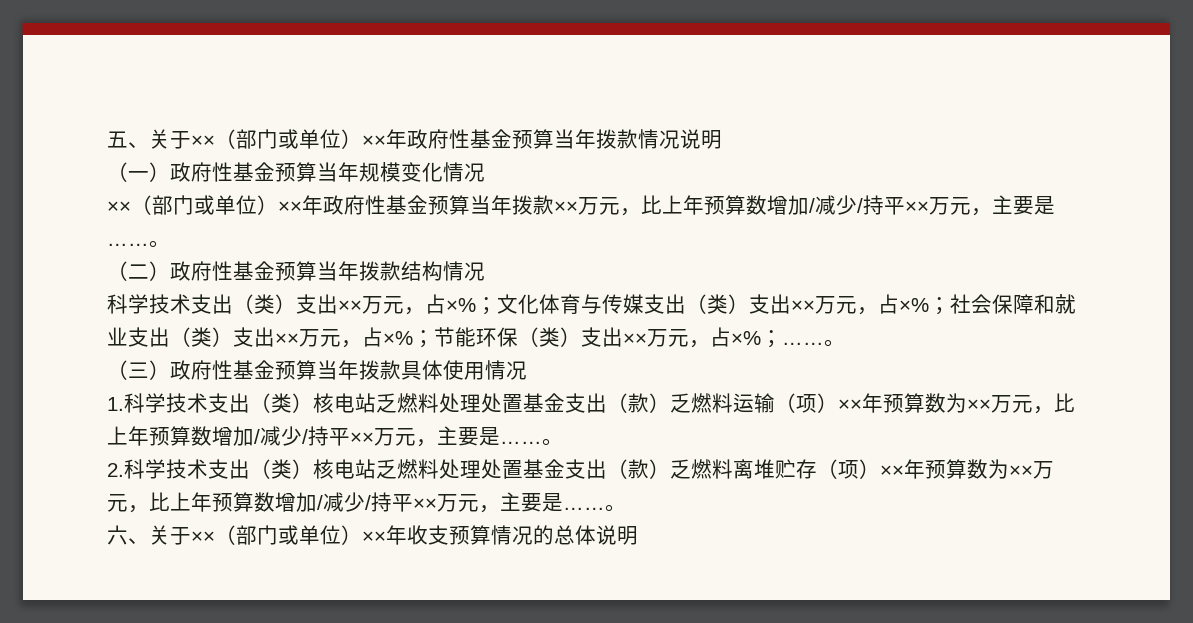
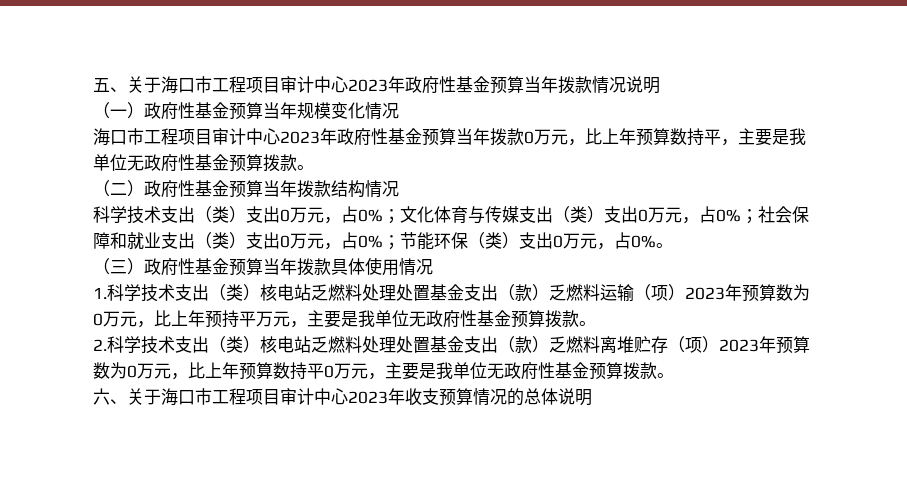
- 五、关于××（部门或单位）××年政府性基金预算当年拨款情况说明
+ 五、关于海口市工程项目审计中心2023年政府性基金预算当年拨款情况说明
- ××（部门或单位）××年政府性基金预算当年拨款××万元，比上年预算数增加/减少/持平××万元，主要是……。
+ 海口市工程项目审计中心2023年政府性基金预算当年拨款0万元，比上年预算数持平，主要是我单位无政府性基金预算拨款。
- 科学技术支出（类）支出××万元，占×%；文化体育与传媒支出（类）支出××万元，占×%；社会保障和就业支出（类）支出××万元，占×%；节能环保（类）支出××万元，占×%；……。
+ 科学技术支出（类）支出0万元，占0%；文化体育与传媒支出（类）支出0万元，占0%；社会保障和就业支出（类）支出0万元，占0%；节能环保（类）支出0万元，占0%。
- 1.科学技术支出（类）核电站乏燃料处理处置基金支出（款）乏燃料运输（项）××年预算数为××万元，比上年预算数增加/减少/持平××万元，主要是……。
+ 1.科学技术支出（类）核电站乏燃料处理处置基金支出（款）乏燃料运输（项）2023年预算数为0万元，比上年预持平万元，主要是我单位无政府性基金预算拨款。
- 2.科学技术支出（类）核电站乏燃料处理处置基金支出（款）乏燃料离堆贮存（项）××年预算数为××万元，比上年预算数增加/减少/持平××万元，主要是……。
- 六、关于××（部门或单位）××年收支预算情况的总体说明
+ 2.科学技术支出（类）核电站乏燃料处理处置基金支出（款）乏燃料离堆贮存（项）2023年预算数为0万元，比上年预算数持平0万元，主要是我单位无政府性基金预算拨款。
+ 六、关于海口市工程项目审计中心2023年收支预算情况的总体说明

